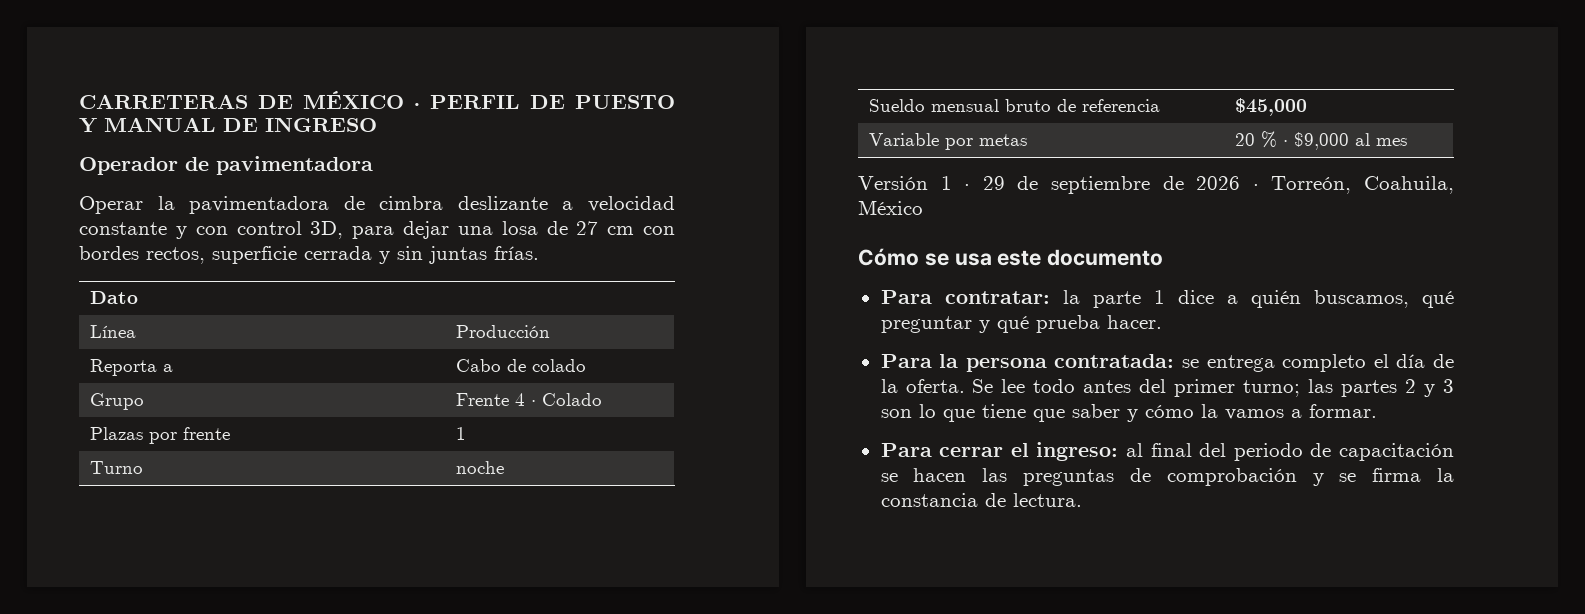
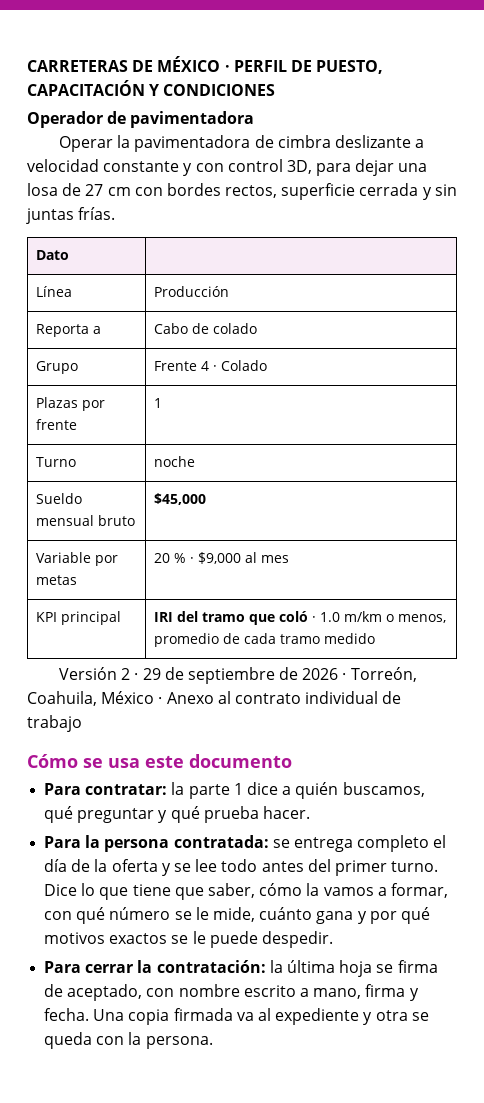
- CARRETERAS DE MÉXICO · PERFIL DE PUESTO Y MANUAL DE INGRESO
+ CARRETERAS DE MÉXICO · PERFIL DE PUESTO, CAPACITACIÓN Y CONDICIONES
- Sueldo mensual bruto de referencia | $45,000
+ Sueldo mensual bruto | $45,000
+ KPI principal | IRI del tramo que coló · 1.0 m/km o menos, promedio de cada tramo medido
- Versión 1 · 29 de septiembre de 2026 · Torreón, Coahuila, México
+ Versión 2 · 29 de septiembre de 2026 · Torreón, Coahuila, México · Anexo al contrato individual de trabajo
- Para la persona contratada: se entrega completo el día de la oferta. Se lee todo antes del primer turno; las partes 2 y 3 son lo que tiene que saber y cómo la vamos a formar.
- Para cerrar el ingreso: al final del periodo de capacitación se hacen las preguntas de comprobación y se firma la constancia de lectura.
+ Para la persona contratada: se entrega completo el día de la oferta y se lee todo antes del primer turno. Dice lo que tiene que saber, cómo la vamos a formar, con qué número se le mide, cuánto gana y por qué motivos exactos se le puede despedir.
+ Para cerrar la contratación: la última hoja se firma de aceptado, con nombre escrito a mano, firma y fecha. Una copia firmada va al expediente y otra se queda con la persona.

